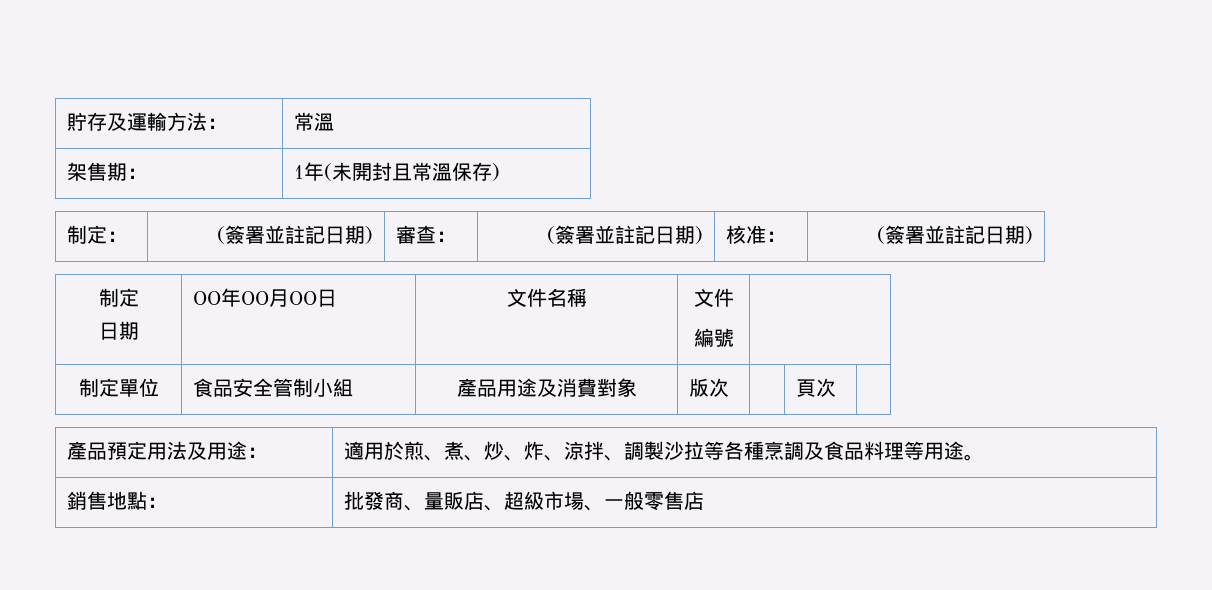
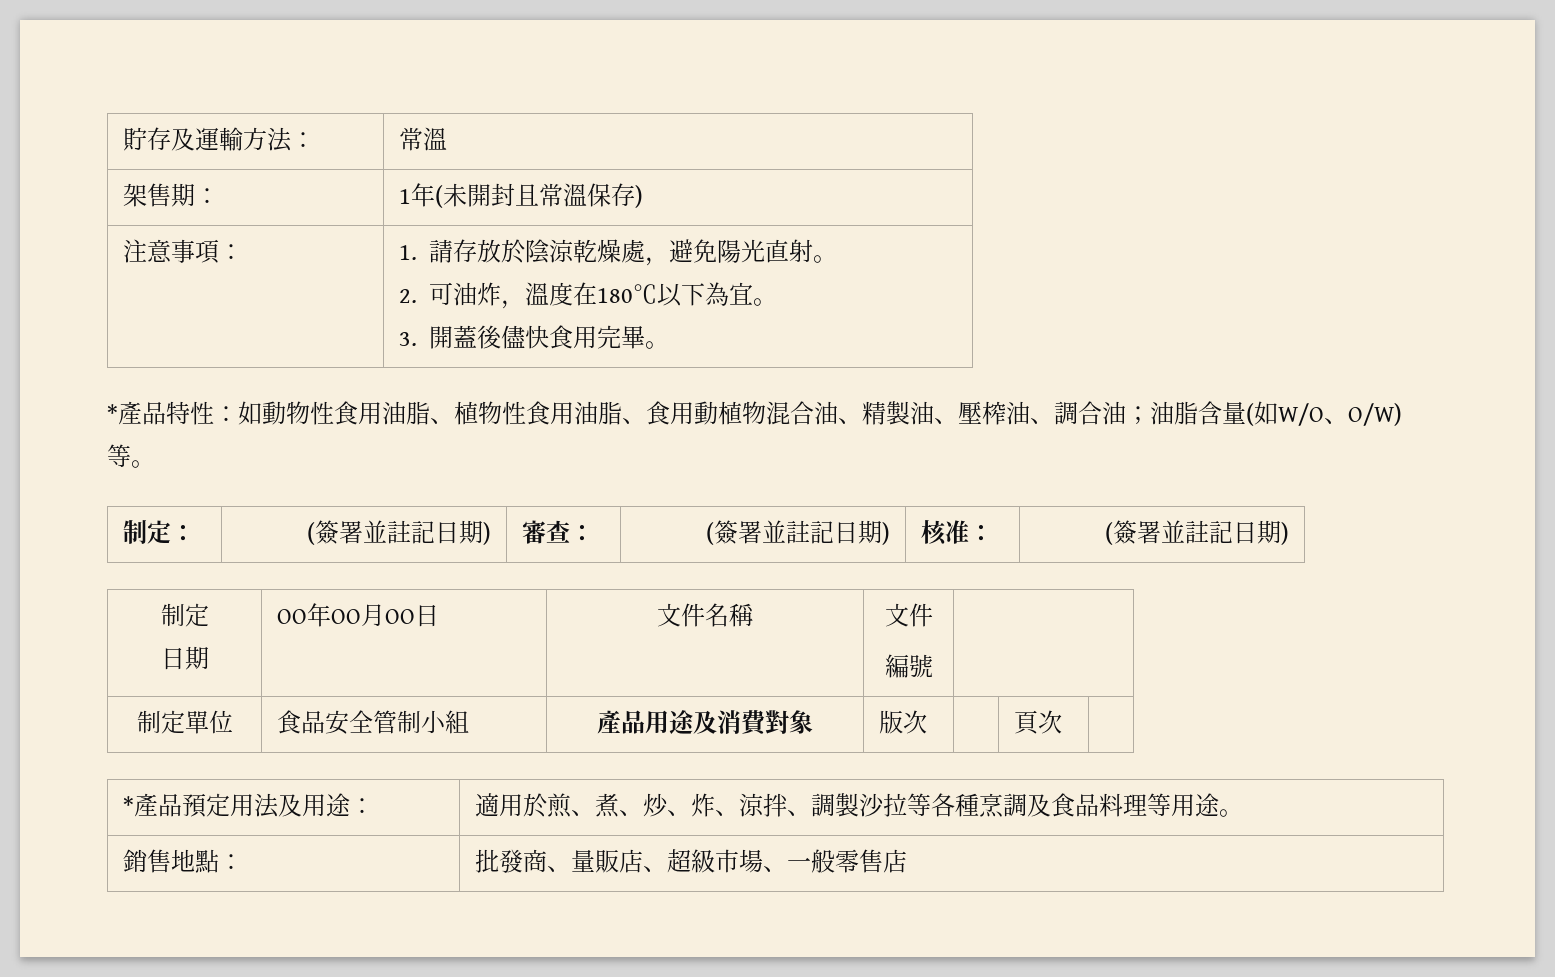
+ 注意事項： | 1.請存放於陰涼乾燥處，避免陽光直射。
+ 2.可油炸，溫度在180℃以下為宜。
+ 3.開蓋後儘快食用完畢。
+ *產品特性：如動物性食用油脂、植物性食用油脂、食用動植物混合油、精製油、壓榨油、調合油；油脂含量(如W/O、O/W)等。
- 產品預定用法及用途： | 適用於煎、煮、炒、炸、涼拌、調製沙拉等各種烹調及食品料理等用途。
+ *產品預定用法及用途： | 適用於煎、煮、炒、炸、涼拌、調製沙拉等各種烹調及食品料理等用途。

